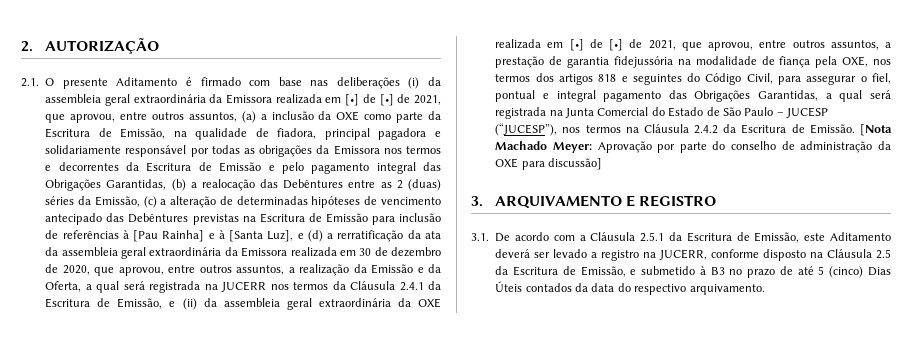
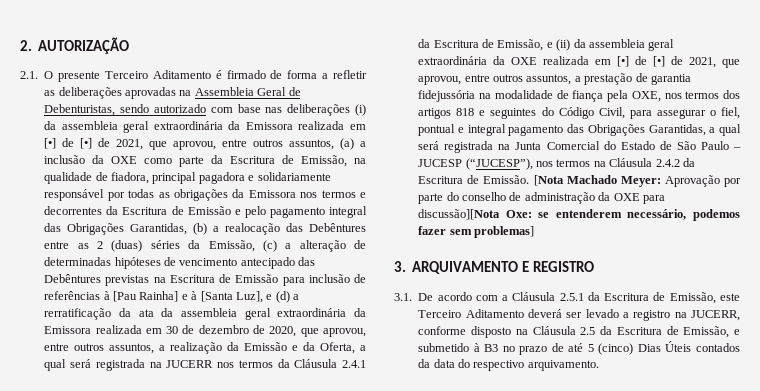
- 2.1. O presente Aditamento é firmado com base nas deliberações (i) da assembleia geral extraordinária da Emissora realizada em [•] de [•] de 2021, que aprovou, entre outros assuntos, (a) a inclusão da OXE como parte da Escritura de Emissão, na qualidade de fiadora, principal pagadora e solidariamente responsável por todas as obrigações da Emissora nos termos e decorrentes da Escritura de Emissão e pelo pagamento integral das Obrigações Garantidas, (b) a realocação das Debêntures entre as 2 (duas) séries da Emissão, (c) a alteração de determinadas hipóteses de vencimento antecipado das Debêntures previstas na Escritura de Emissão para inclusão de referências à [Pau Rainha] e à [Santa Luz], e (d) a rerratificação da ata da assembleia geral extraordinária da Emissora realizada em 30 de dezembro de 2020, que aprovou, entre outros assuntos, a realização da Emissão e da Oferta, a qual será registrada na JUCERR nos termos da Cláusula 2.4.1 da Escritura de Emissão, e (ii) da assembleia geral extraordinária da OXE realizada em [•] de [•] de 2021, que aprovou, entre outros assuntos, a prestação de garantia fidejussória na modalidade de fiança pela OXE, nos termos dos artigos 818 e seguintes do Código Civil, para assegurar o fiel, pontual e integral pagamento das Obrigações Garantidas, a qual será registrada na Junta Comercial do Estado de São Paulo – JUCESP (“JUCESP”), nos termos na Cláusula 2.4.2 da Escritura de Emissão.
+ 2.1. O presente Terceiro Aditamento é firmado de forma a refletir as deliberações aprovadas na Assembleia Geral de Debenturistas, sendo autorizado com base nas deliberações (i) da assembleia geral extraordinária da Emissora realizada em [•] de [•] de 2021, que aprovou, entre outros assuntos, (a) a inclusão da OXE como parte da Escritura de Emissão, na qualidade de fiadora, principal pagadora e solidariamente responsável por todas as obrigações da Emissora nos termos e decorrentes da Escritura de Emissão e pelo pagamento integral das Obrigações Garantidas, (b) a realocação das Debêntures entre as 2 (duas) séries da Emissão, (c) a alteração de determinadas hipóteses de vencimento antecipado das Debêntures previstas na Escritura de Emissão para inclusão de referências à [Pau Rainha] e à [Santa Luz], e (d) a rerratificação da ata da assembleia geral extraordinária da Emissora realizada em 30 de dezembro de 2020, que aprovou, entre outros assuntos, a realização da Emissão e da Oferta, a qual será registrada na JUCERR nos termos da Cláusula 2.4.1 da Escritura de Emissão, e (ii) da assembleia geral extraordinária da OXE realizada em [•] de [•] de 2021, que aprovou, entre outros assuntos, a prestação de garantia fidejussória na modalidade de fiança pela OXE, nos termos dos artigos 818 e seguintes do Código Civil, para assegurar o fiel, pontual e integral pagamento das Obrigações Garantidas, a qual será registrada na Junta Comercial do Estado de São Paulo – JUCESP (“JUCESP”), nos termos na Cláusula 2.4.2 da Escritura de Emissão.
- [Nota Machado Meyer: Aprovação por parte do conselho de administração da OXE para discussão]
+ [Nota Machado Meyer: Aprovação por parte do conselho de administração da OXE para discussão][Nota Oxe: se entenderem necessário, podemos fazer sem problemas]
- 3.1. De acordo com a Cláusula 2.5.1 da Escritura de Emissão, este Aditamento deverá ser levado a registro na JUCERR, conforme disposto na Cláusula 2.5 da Escritura de Emissão, e submetido à B3 no prazo de até 5 (cinco) Dias Úteis contados da data do respectivo arquivamento.
+ 3.1. De acordo com a Cláusula 2.5.1 da Escritura de Emissão, este Terceiro Aditamento deverá ser levado a registro na JUCERR, conforme disposto na Cláusula 2.5 da Escritura de Emissão, e submetido à B3 no prazo de até 5 (cinco) Dias Úteis contados da data do respectivo arquivamento.

